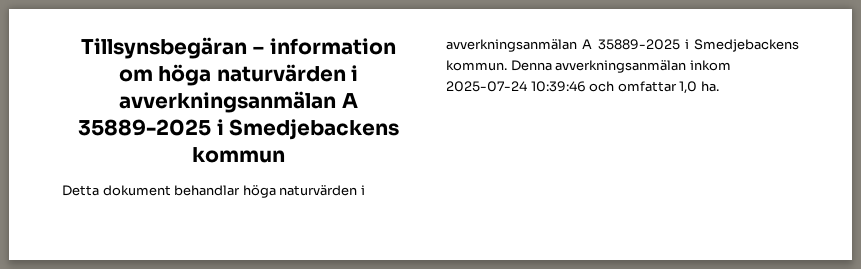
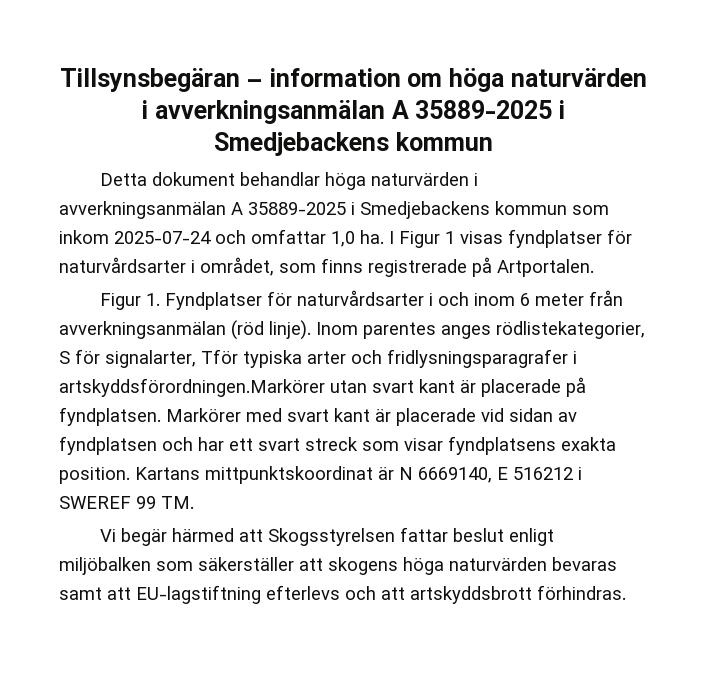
- Detta dokument behandlar höga naturvärden i avverkningsanmälan A 35889-2025 i Smedjebackens kommun. Denna avverkningsanmälan inkom 2025-07-24 10:39:46 och omfattar 1,0 ha.
+ Detta dokument behandlar höga naturvärden i avverkningsanmälan A 35889-2025 i Smedjebackens kommun som inkom 2025-07-24 och omfattar 1,0 ha.
+ I Figur 1 visas fyndplatser för naturvårdsarter i området, som finns registrerade på Artportalen.
+ Figur 1. Fyndplatser för naturvårdsarter i och inom 6 meter från avverkningsanmälan (röd linje). Inom parentes anges rödlistekategorier, S för signalarter, Tför typiska arter och fridlysningsparagrafer i artskyddsförordningen.Markörer utan svart kant är placerade på fyndplatsen. Markörer med svart kant är placerade vid sidan av fyndplatsen och har ett svart streck som visar fyndplatsens exakta position. Kartans mittpunktskoordinat är N 6669140, E 516212 i SWEREF 99 TM.
+ Vi begär härmed att Skogsstyrelsen fattar beslut enligt miljöbalken som säkerställer att skogens höga naturvärden bevaras samt att EU-lagstiftning efterlevs och att artskyddsbrott förhindras.

